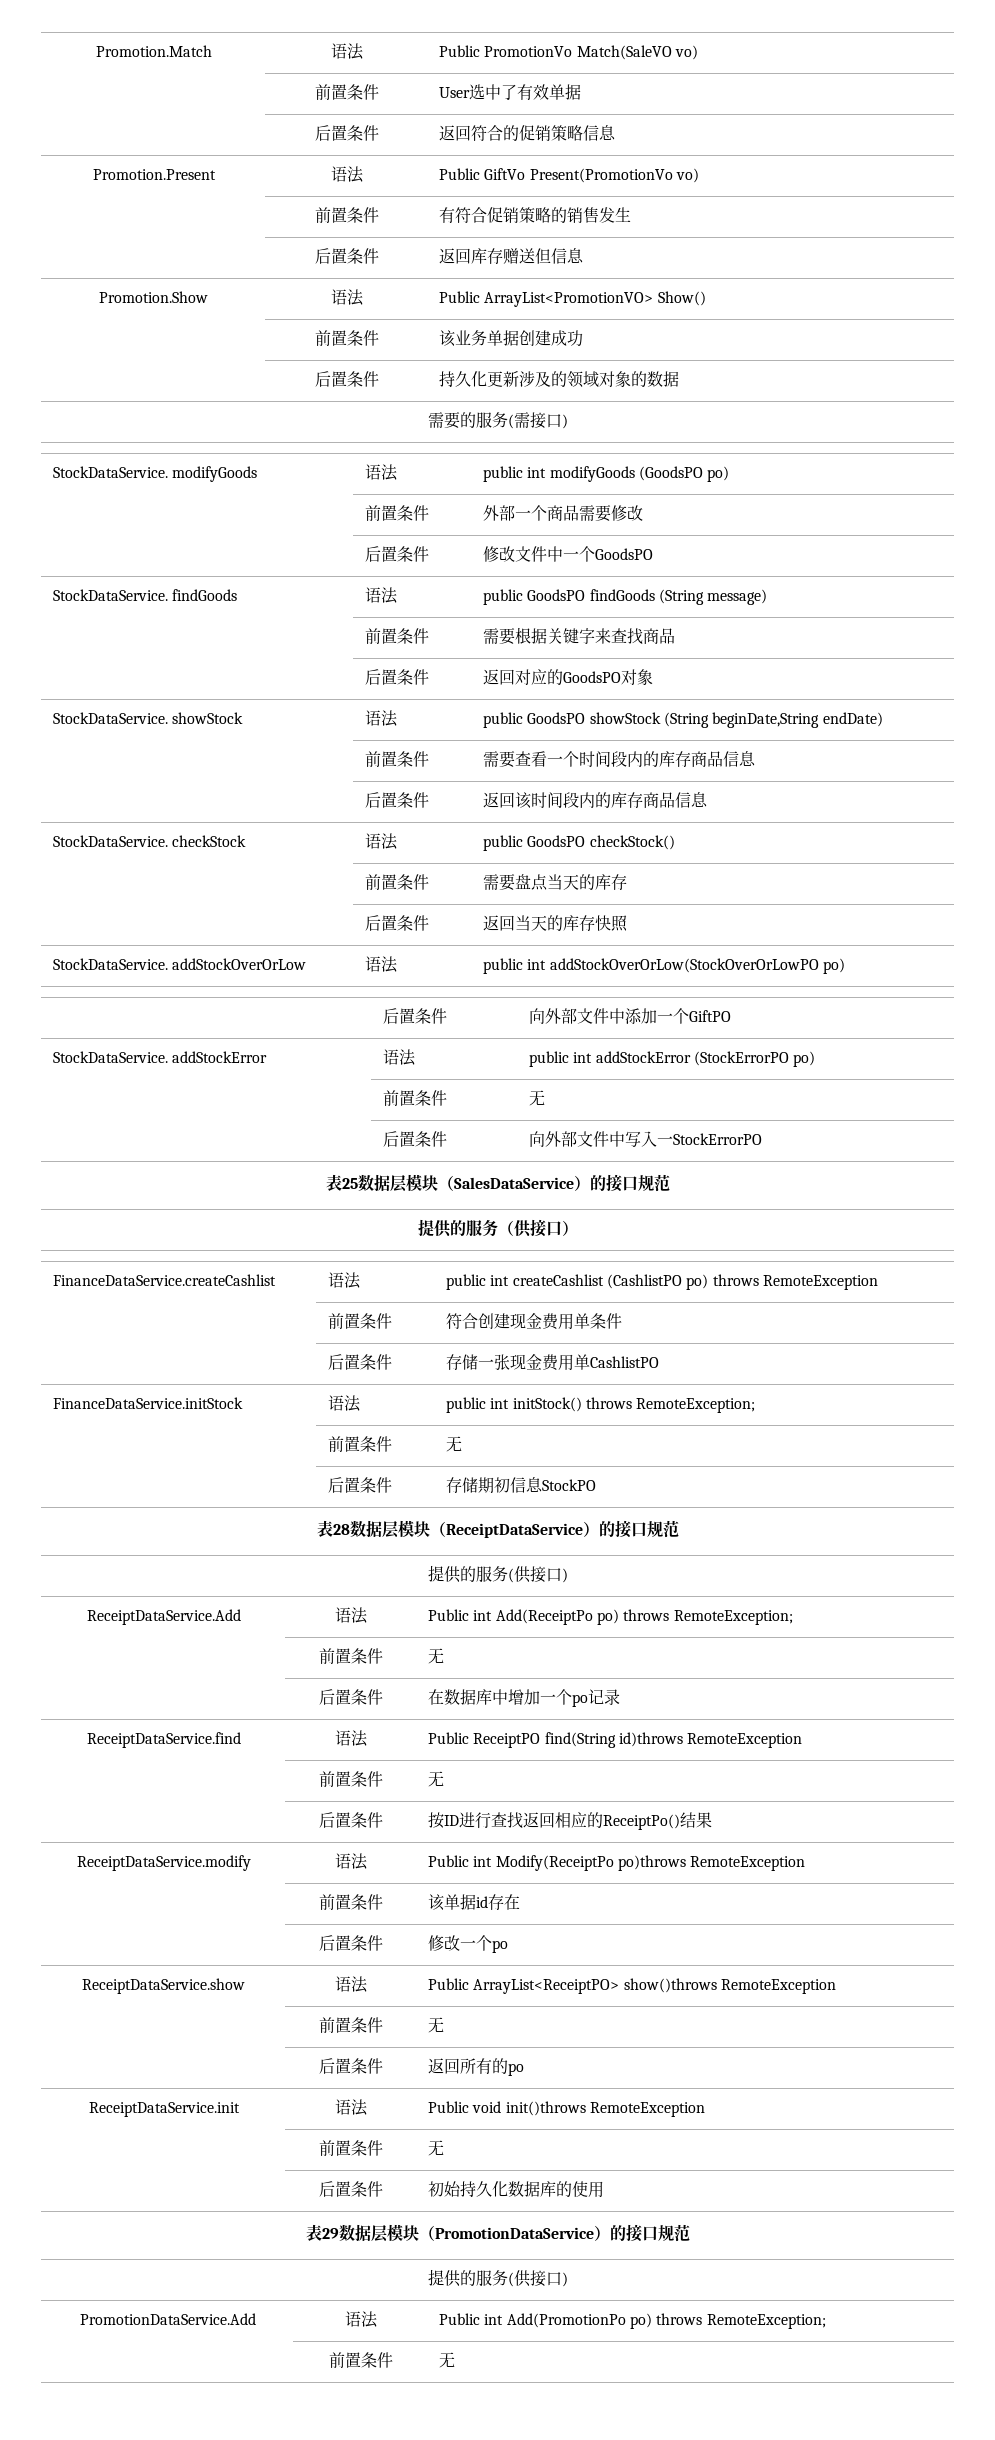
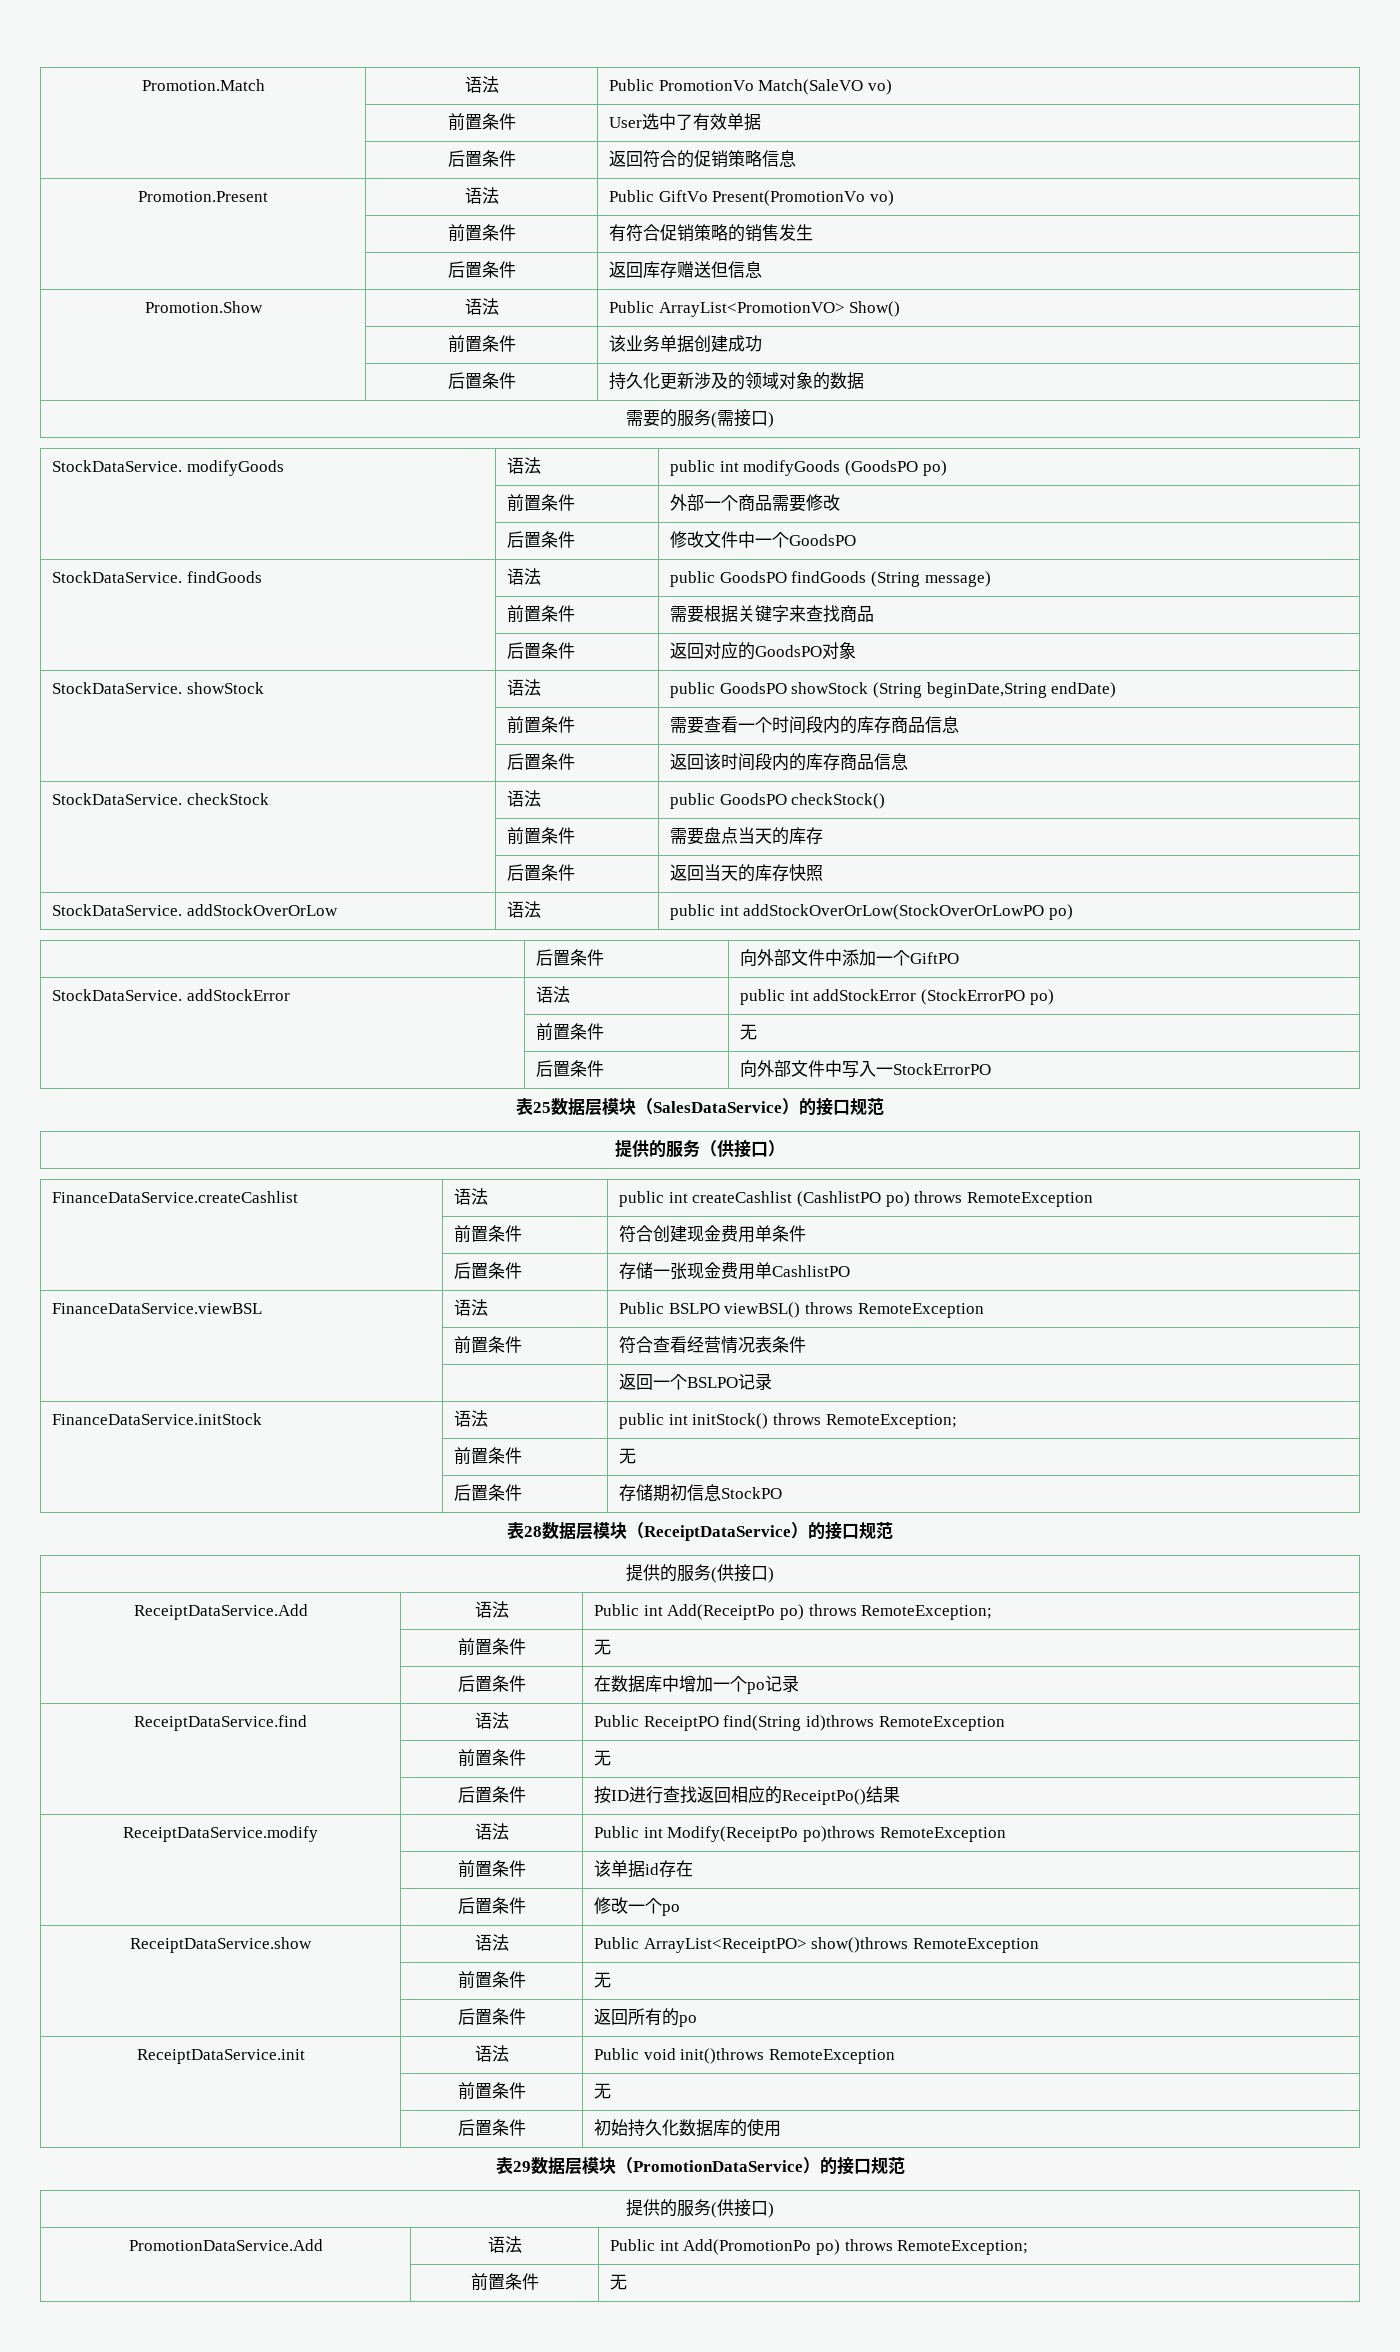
+ FinanceDataService.viewBSL | 语法 | Public BSLPO viewBSL() throws RemoteException
+ | 前置条件 | 符合查看经营情况表条件
+ | | 返回一个BSLPO记录

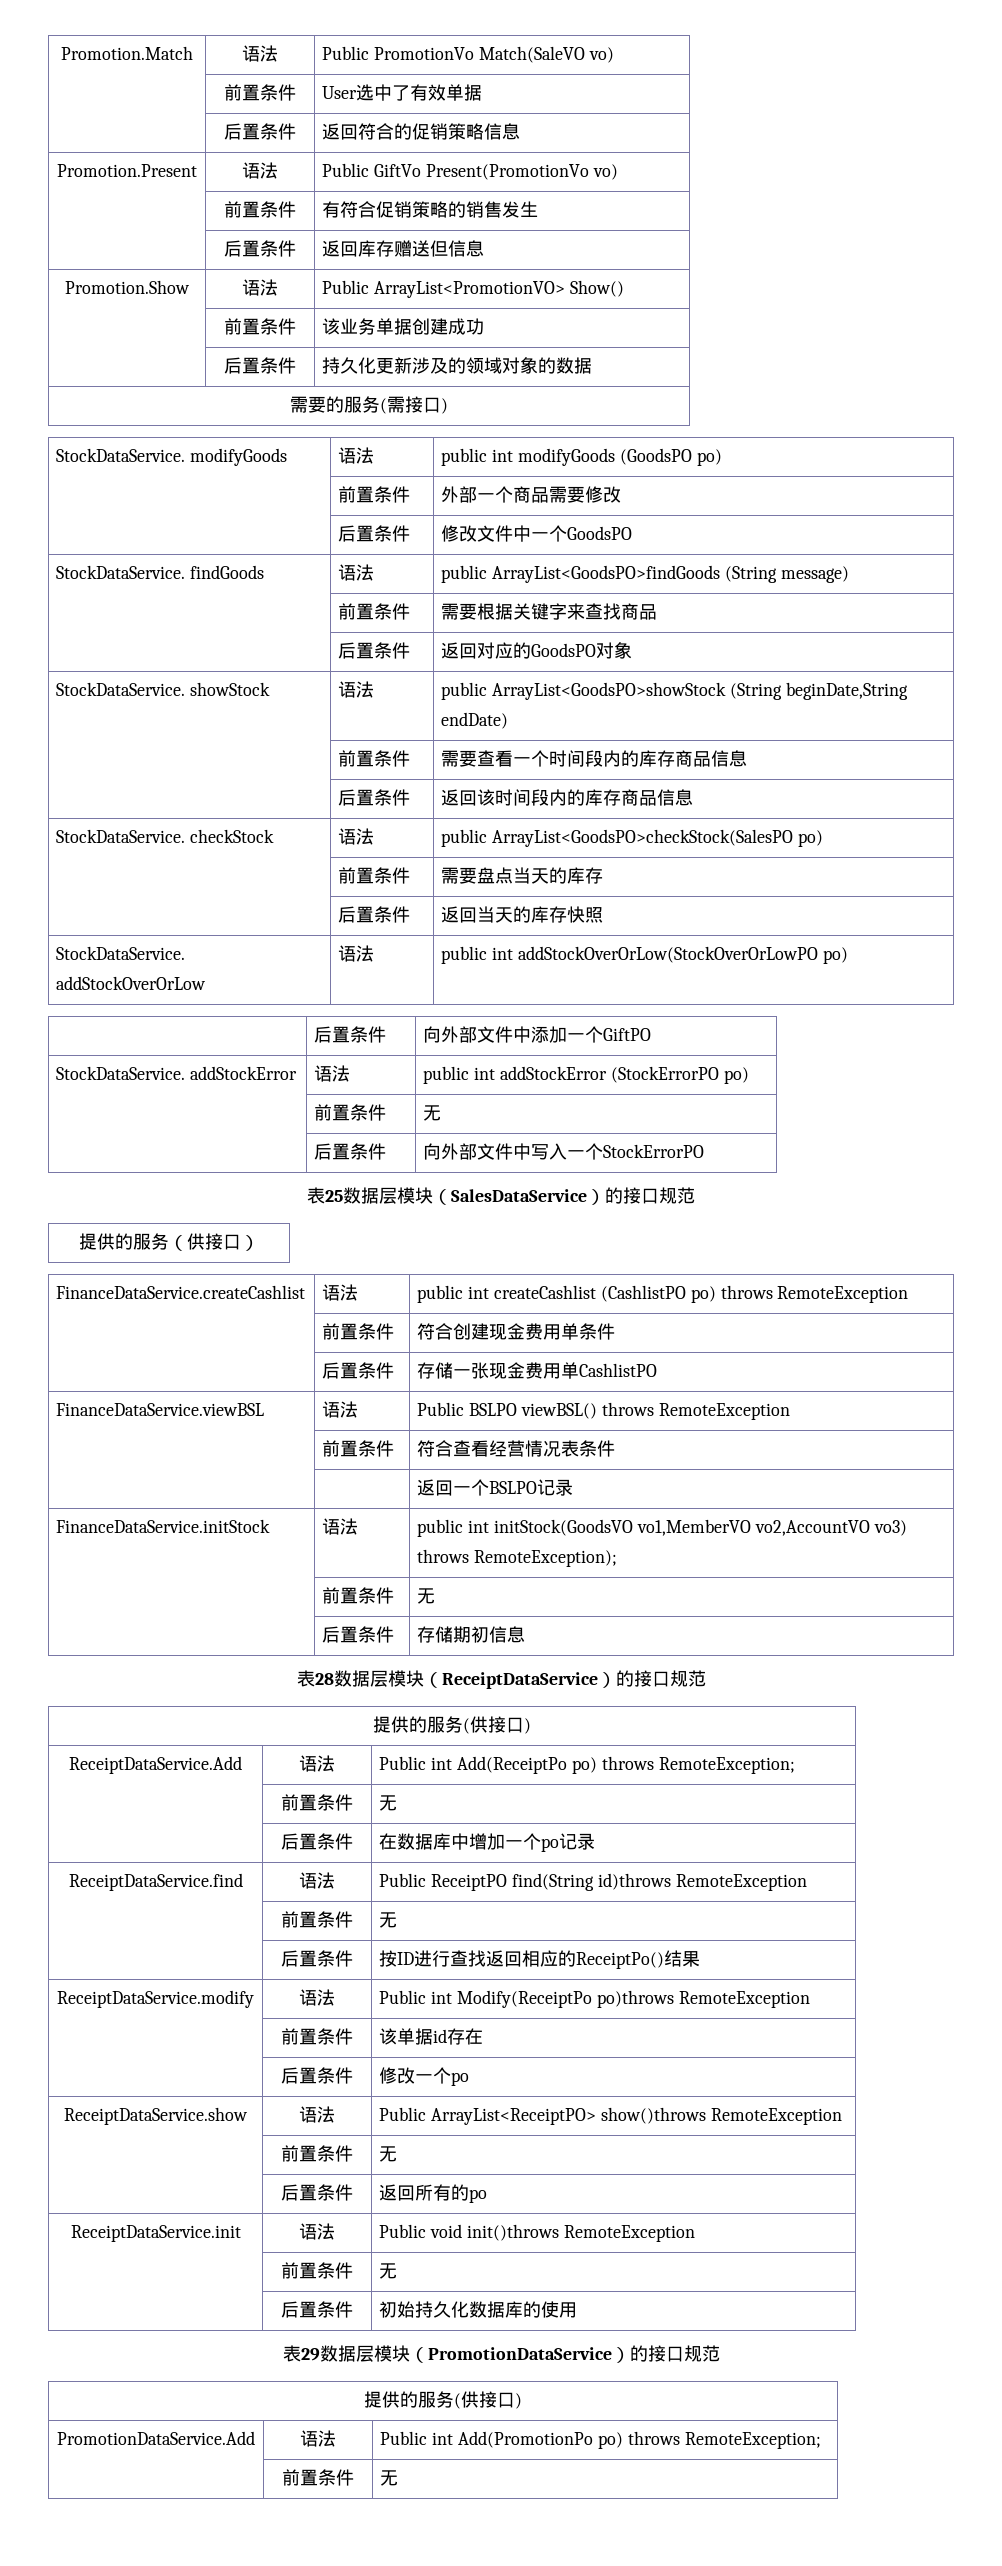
- StockDataService. findGoods | 语法 | public GoodsPO findGoods (String message)
+ StockDataService. findGoods | 语法 | public ArrayList<GoodsPO>findGoods (String message)
- StockDataService. showStock | 语法 | public GoodsPO showStock (String beginDate,String endDate)
+ StockDataService. showStock | 语法 | public ArrayList<GoodsPO>showStock (String beginDate,String endDate)
- StockDataService. checkStock | 语法 | public GoodsPO checkStock()
+ StockDataService. checkStock | 语法 | public ArrayList<GoodsPO>checkStock(SalesPO po)
- | 后置条件 | 向外部文件中写入一StockErrorPO
+ | 后置条件 | 向外部文件中写入一个StockErrorPO
- FinanceDataService.initStock | 语法 | public int initStock() throws RemoteException;
+ FinanceDataService.initStock | 语法 | public int initStock(GoodsVO vo1,MemberVO vo2,AccountVO vo3) throws RemoteException);
- | 后置条件 | 存储期初信息StockPO
+ | 后置条件 | 存储期初信息

